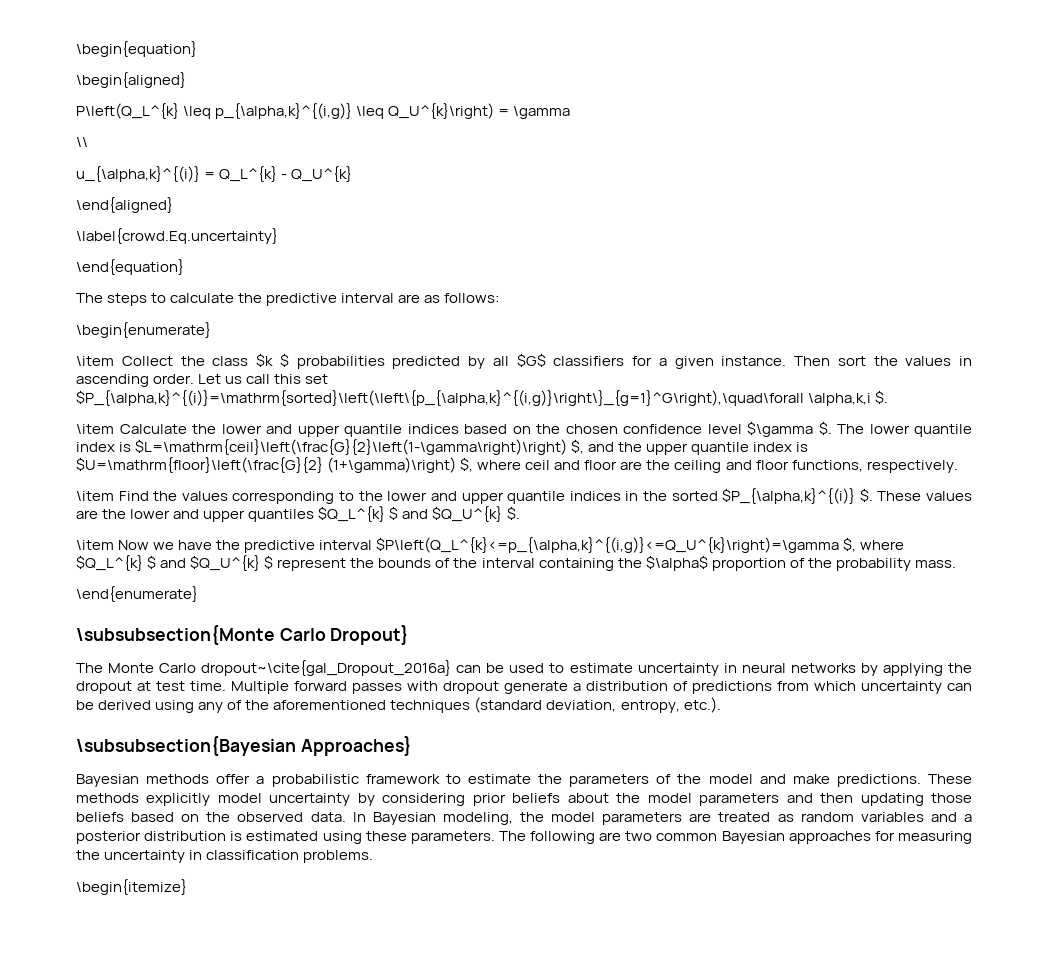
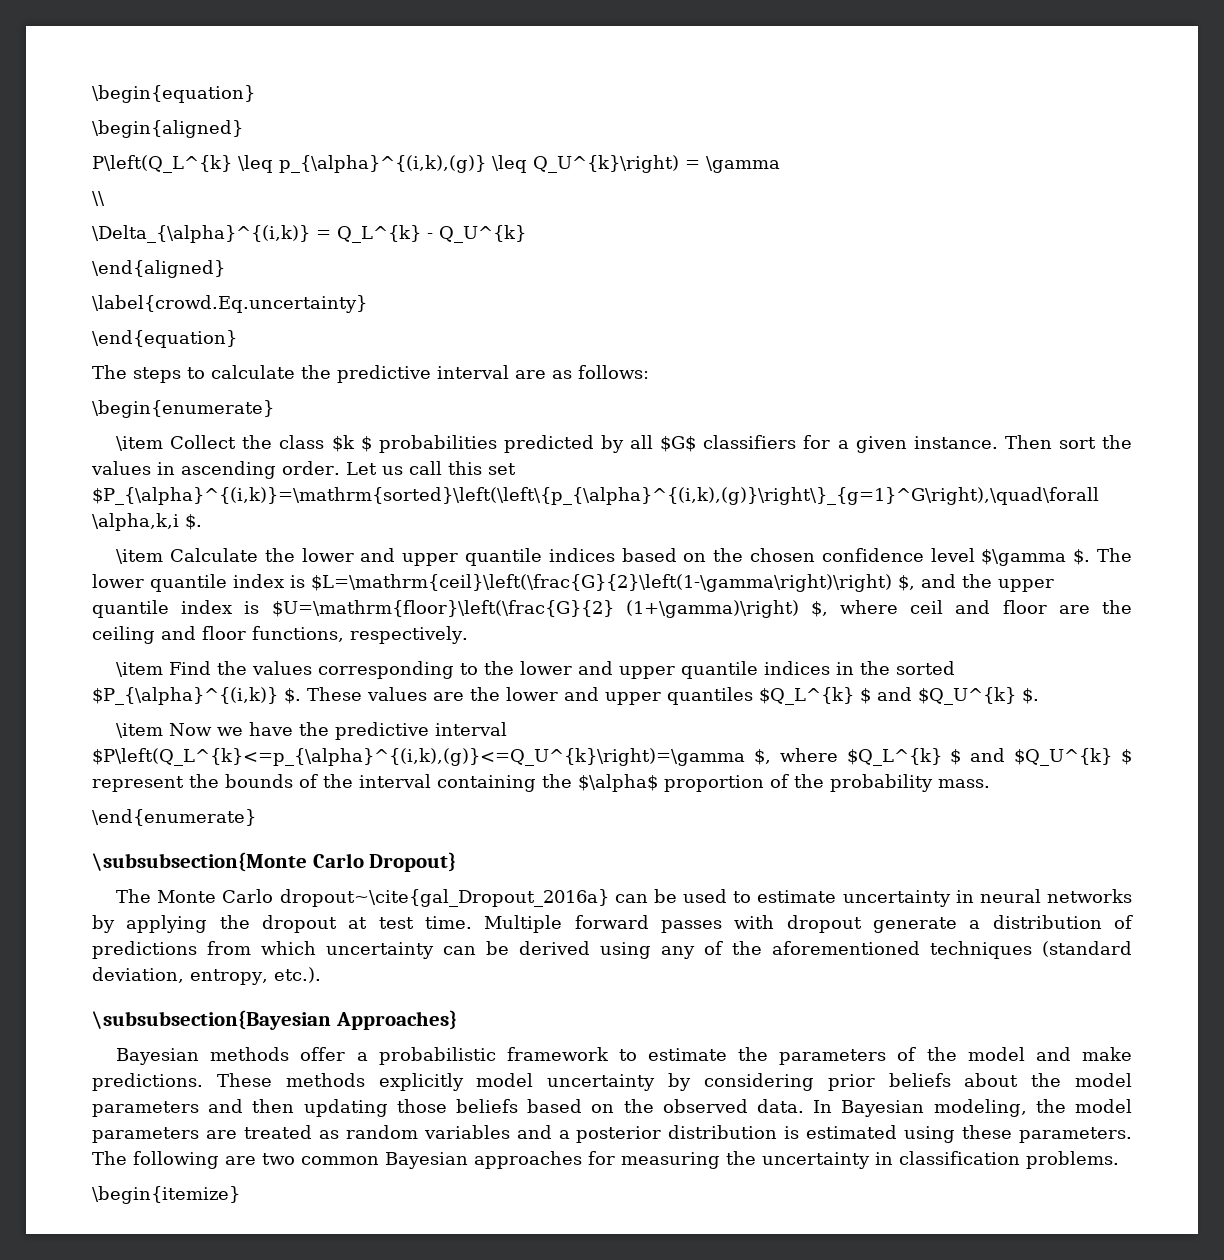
- P\left(Q_L^{k} \leq p_{\alpha,k}^{(i,g)} \leq Q_U^{k}\right) = \gamma
+ P\left(Q_L^{k} \leq p_{\alpha}^{(i,k),(g)} \leq Q_U^{k}\right) = \gamma
- u_{\alpha,k}^{(i)} = Q_L^{k} - Q_U^{k}
+ \Delta_{\alpha}^{(i,k)} = Q_L^{k} - Q_U^{k}
- Let us call this set $P_{\alpha,k}^{(i)}=\mathrm{sorted}\left(\left\{p_{\alpha,k}^{(i,g)}\right\}_{g=1}^G\right),\quad\forall \alpha,k,i $.
+ Let us call this set $P_{\alpha}^{(i,k)}=\mathrm{sorted}\left(\left\{p_{\alpha}^{(i,k),(g)}\right\}_{g=1}^G\right),\quad\forall \alpha,k,i $.
- \item Find the values corresponding to the lower and upper quantile indices in the sorted $P_{\alpha,k}^{(i)} $.
+ \item Find the values corresponding to the lower and upper quantile indices in the sorted $P_{\alpha}^{(i,k)} $.
- \item Now we have the predictive interval $P\left(Q_L^{k}<=p_{\alpha,k}^{(i,g)}<=Q_U^{k}\right)=\gamma $, where $Q_L^{k} $ and $Q_U^{k} $ represent the bounds of the interval containing the $\alpha$ proportion of the probability mass.
+ \item Now we have the predictive interval $P\left(Q_L^{k}<=p_{\alpha}^{(i,k),(g)}<=Q_U^{k}\right)=\gamma $, where $Q_L^{k} $ and $Q_U^{k} $ represent the bounds of the interval containing the $\alpha$ proportion of the probability mass.

